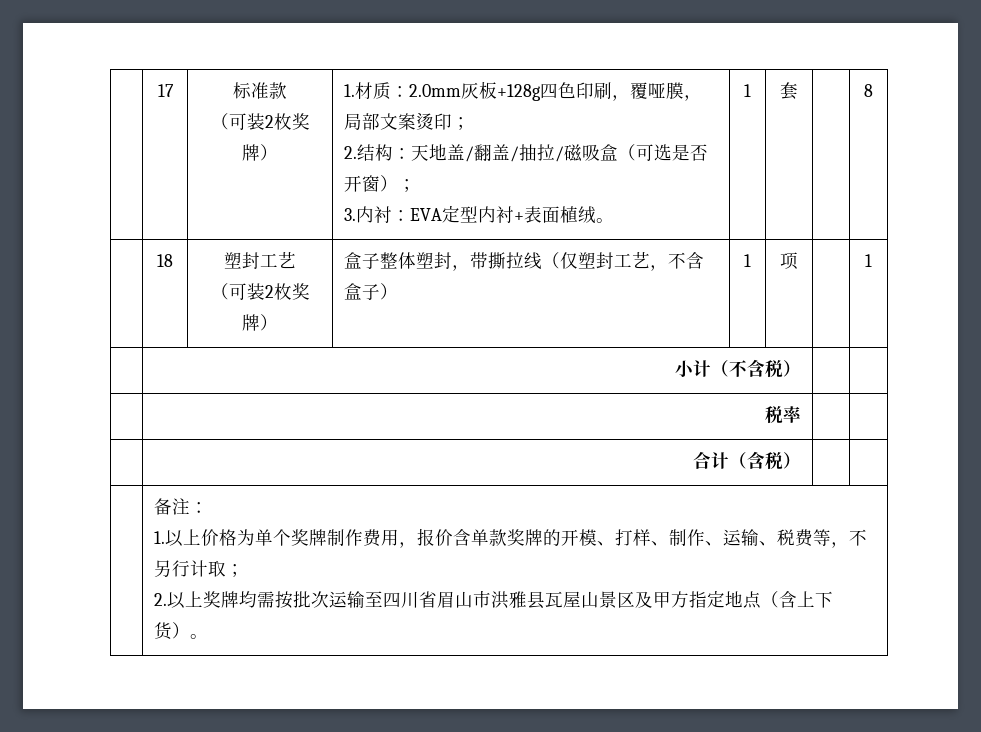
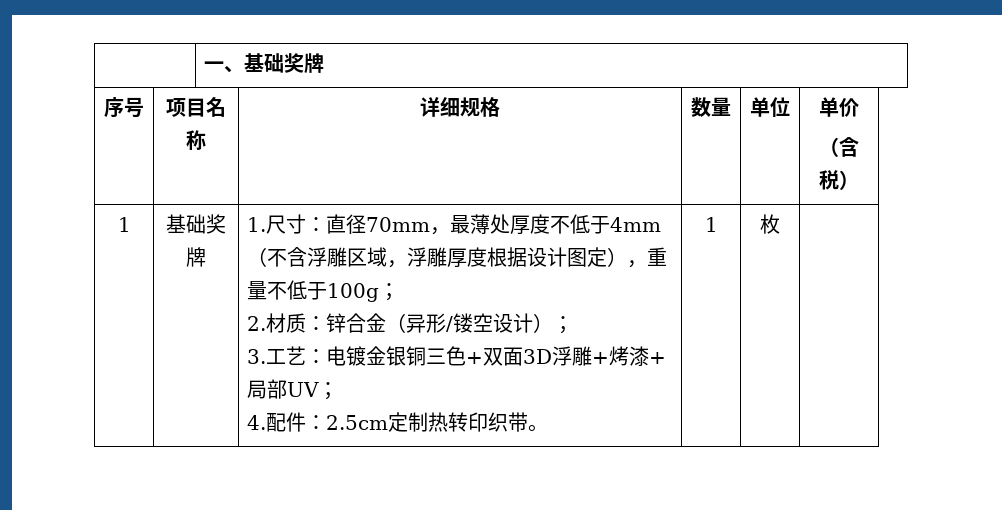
- 17 | 标准款
- （可装2枚奖牌） | 1.材质：2.0mm灰板+128g四色印刷，覆哑膜，局部文案烫印；
- 2.结构：天地盖/翻盖/抽拉/磁吸盒（可选是否开窗）；
- 3.内衬：EVA定型内衬+表面植绒。 | 1 | 套 | | 8
- | 18 | 塑封工艺
- （可装2枚奖牌） | 盒子整体塑封，带撕拉线（仅塑封工艺，不含盒子） | 1 | 项 | | 1
- | 小计（不含税） | |
- | 税率 | |
- | 合计（含税） | |
- | 备注：
- 1.以上价格为单个奖牌制作费用，报价含单款奖牌的开模、打样、制作、运输、税费等，不另行计取；
- 2.以上奖牌均需按批次运输至四川省眉山市洪雅县瓦屋山景区及甲方指定地点（含上下货）。
+ 一、基础奖牌
+ 序号 | 项目名称 | 详细规格 | 数量 | 单位 | 单价
+ （含税）
+ 1 | 基础奖牌 | 1.尺寸：直径70mm，最薄处厚度不低于4mm（不含浮雕区域，浮雕厚度根据设计图定），重量不低于100g；
+ 2.材质：锌合金（异形/镂空设计）；
+ 3.工艺：电镀金银铜三色+双面3D浮雕+烤漆+局部UV；
+ 4.配件：2.5cm定制热转印织带。 | 1 | 枚

